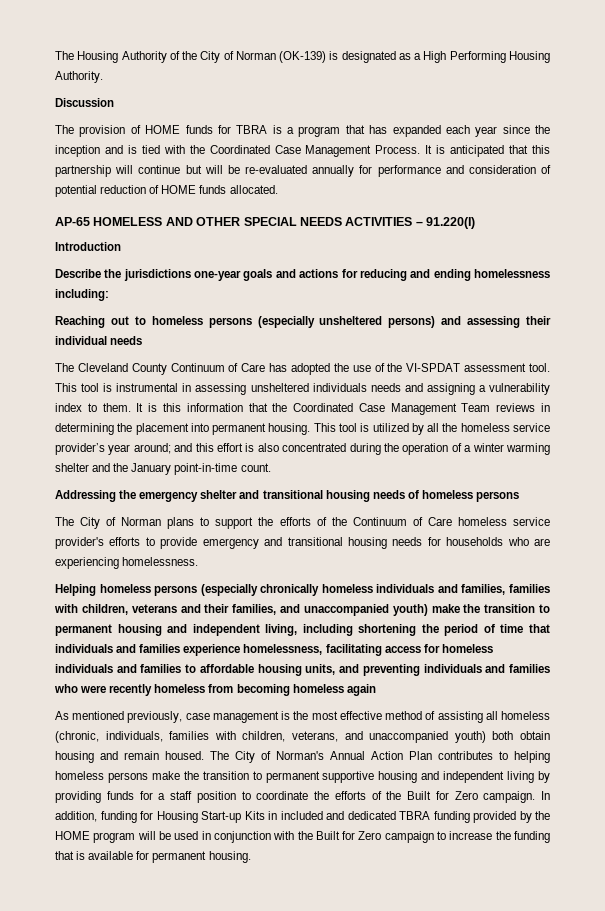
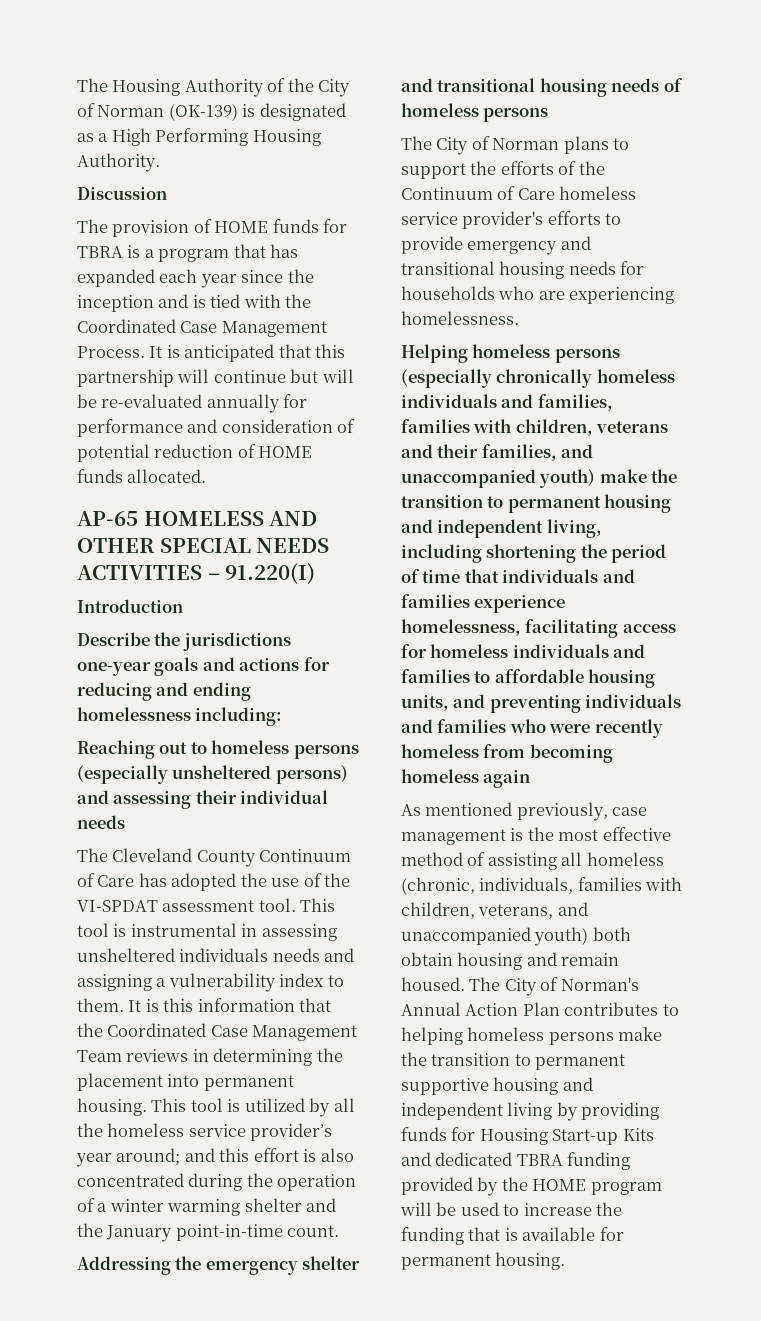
- The City of Norman's Annual Action Plan contributes to helping homeless persons make the transition to permanent supportive housing and independent living by providing funds for a staff position to coordinate the efforts of the Built for Zero campaign. In addition, funding for Housing Start-up Kits in included and dedicated TBRA funding provided by the HOME program will be used in conjunction with the Built for Zero campaign to increase the funding that is available for permanent housing.
+ The City of Norman's Annual Action Plan contributes to helping homeless persons make the transition to permanent supportive housing and independent living by providing funds for Housing Start-up Kits and dedicated TBRA funding provided by the HOME program will be used to increase the funding that is available for permanent housing.

